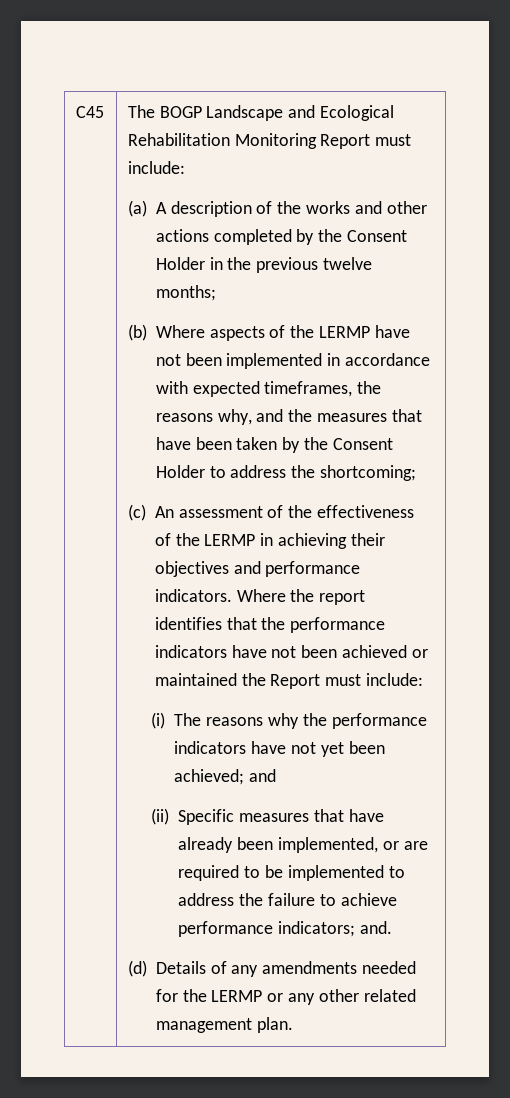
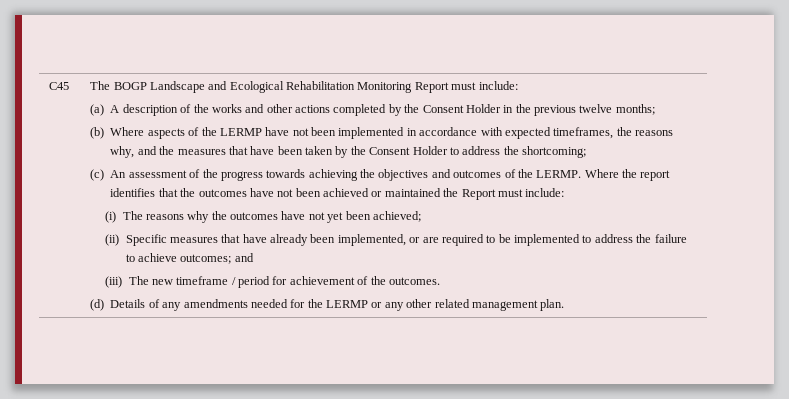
- (c) An assessment of the effectiveness of the LERMP in achieving their objectives and performance indicators.
+ (c) An assessment of the progress towards achieving the objectives and outcomes of the LERMP.
- Where the report identifies that the performance indicators have not been achieved or maintained the Report must include:
+ Where the report identifies that the outcomes have not been achieved or maintained the Report must include:
- (i) The reasons why the performance indicators have not yet been achieved; and
+ (i) The reasons why the outcomes have not yet been achieved;
- (ii) Specific measures that have already been implemented, or are required to be implemented to address the failure to achieve performance indicators; and.
+ (ii) Specific measures that have already been implemented, or are required to be implemented to address the failure to achieve outcomes; and
+ (iii) The new timeframe / period for achievement of the outcomes.

